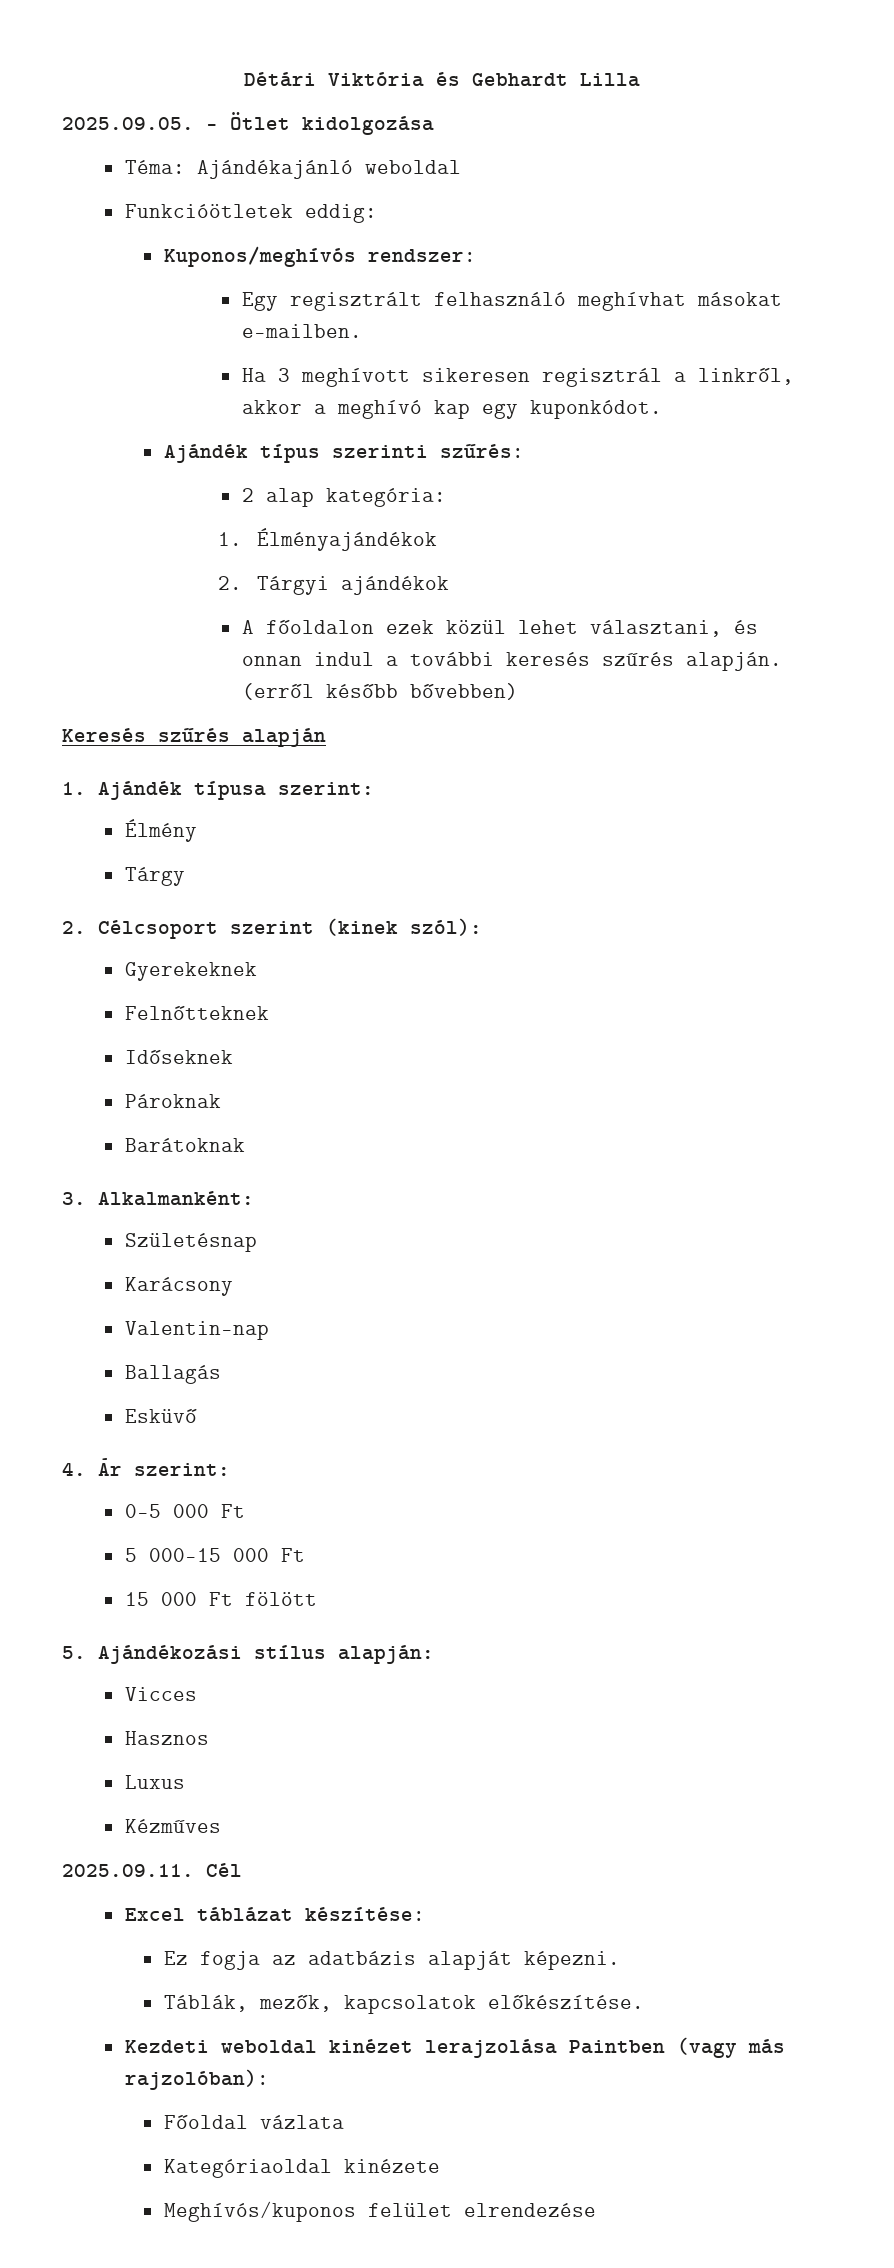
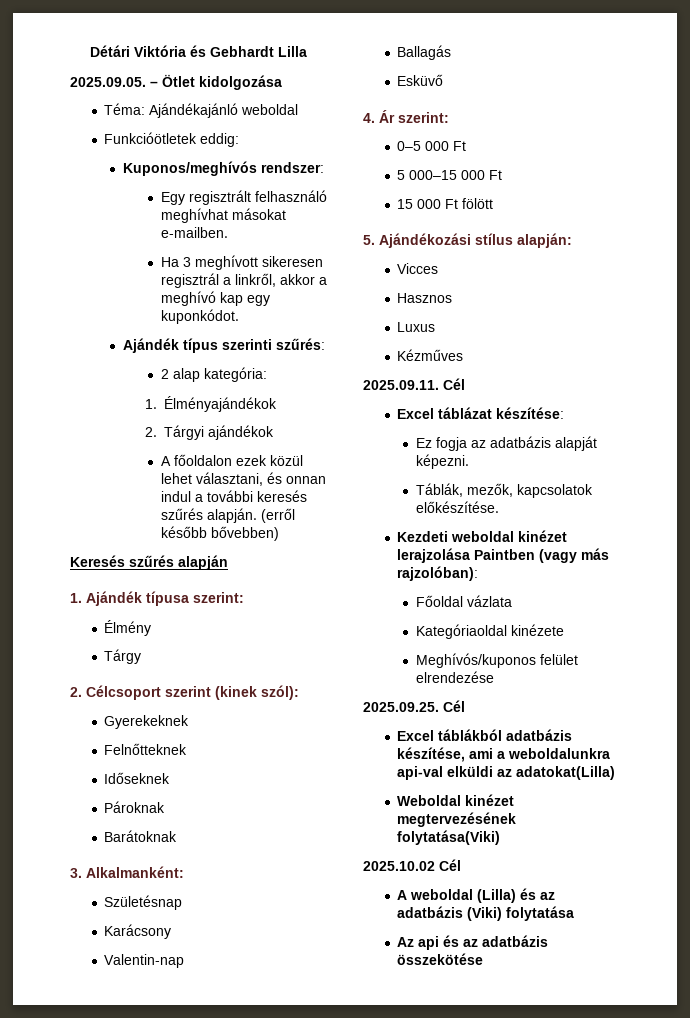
+ 2025.09.25. Cél
+ Excel táblákból adatbázis készítése, ami a weboldalunkra api-val elküldi az adatokat(Lilla)
+ Weboldal kinézet megtervezésének folytatása(Viki)
+ 2025.10.02 Cél
+ A weboldal (Lilla) és az adatbázis (Viki) folytatása
+ Az api és az adatbázis összekötése

